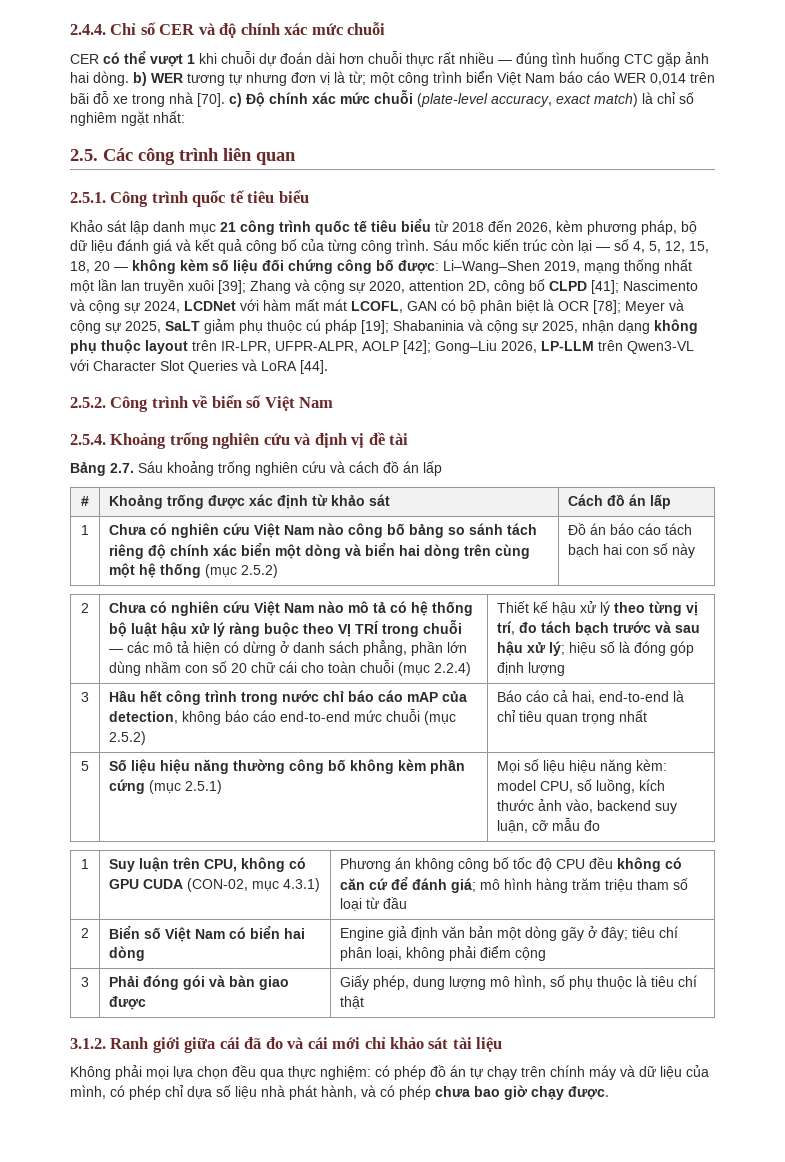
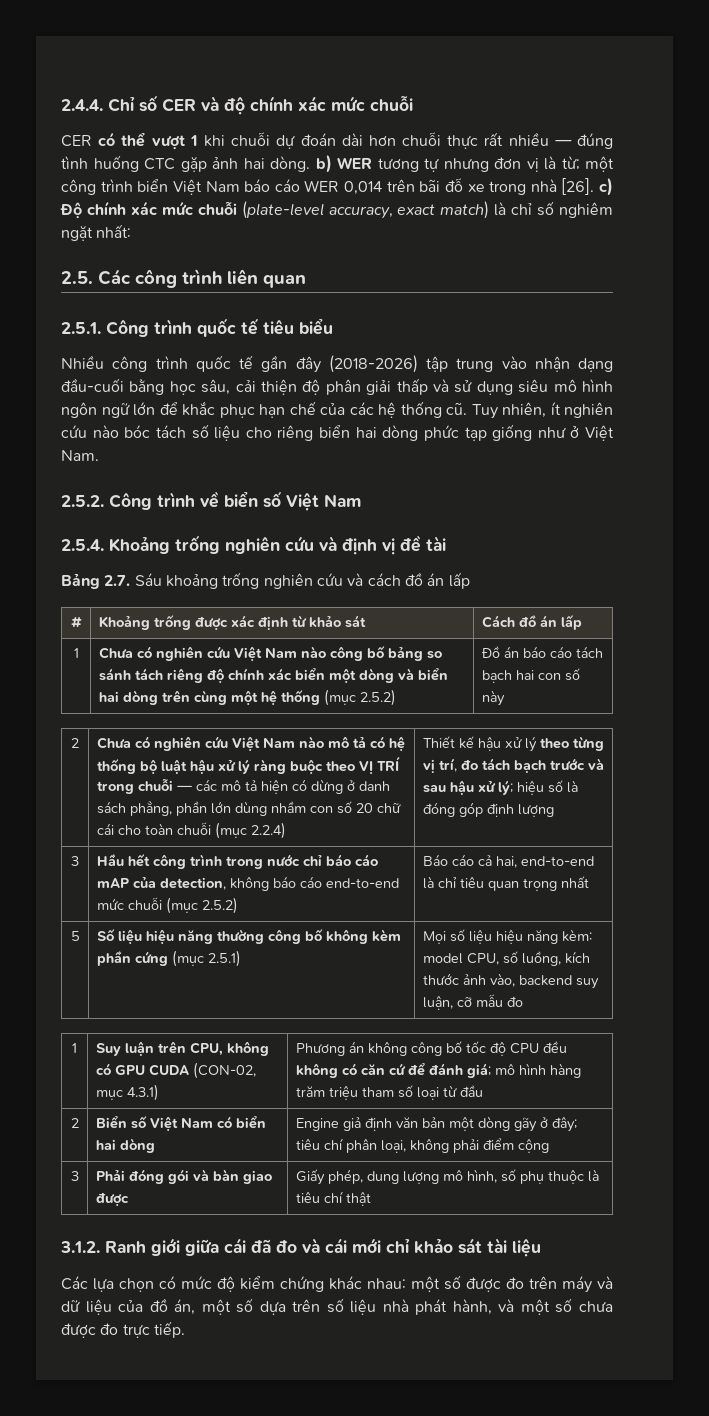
- một công trình biển Việt Nam báo cáo WER 0,014 trên bãi đỗ xe trong nhà [70]. c) Độ chính xác mức chuỗi (plate-level accuracy, exact match) là chỉ số nghiêm ngặt nhất:
+ một công trình biển Việt Nam báo cáo WER 0,014 trên bãi đỗ xe trong nhà [26]. c) Độ chính xác mức chuỗi (plate-level accuracy, exact match) là chỉ số nghiêm ngặt nhất:
- Khảo sát lập danh mục 21 công trình quốc tế tiêu biểu từ 2018 đến 2026, kèm phương pháp, bộ dữ liệu đánh giá và kết quả công bố của từng công trình. Sáu mốc kiến trúc còn lại — số 4, 5, 12, 15, 18, 20 — không kèm số liệu đối chứng công bố được: Li–Wang–Shen 2019, mạng thống nhất một lần lan truyền xuôi [39]; Zhang và cộng sự 2020, attention 2D, công bố CLPD [41]; Nascimento và cộng sự 2024, LCDNet với hàm mất mát LCOFL, GAN có bộ phân biệt là OCR [78]; Meyer và cộng sự 2025, SaLT giảm phụ thuộc cú pháp [19]; Shabaninia và cộng sự 2025, nhận dạng không phụ thuộc layout trên IR-LPR, UFPR-ALPR, AOLP [42]; Gong–Liu 2026, LP-LLM trên Qwen3-VL với Character Slot Queries và LoRA [44].
+ Nhiều công trình quốc tế gần đây (2018-2026) tập trung vào nhận dạng đầu-cuối bằng học sâu, cải thiện độ phân giải thấp và sử dụng siêu mô hình ngôn ngữ lớn để khắc phục hạn chế của các hệ thống cũ. Tuy nhiên, ít nghiên cứu nào bóc tách số liệu cho riêng biển hai dòng phức tạp giống như ở Việt Nam.
- Không phải mọi lựa chọn đều qua thực nghiệm: có phép đồ án tự chạy trên chính máy và dữ liệu của mình, có phép chỉ dựa số liệu nhà phát hành, và có phép chưa bao giờ chạy được.
+ Các lựa chọn có mức độ kiểm chứng khác nhau: một số được đo trên máy và dữ liệu của đồ án, một số dựa trên số liệu nhà phát hành, và một số chưa được đo trực tiếp.

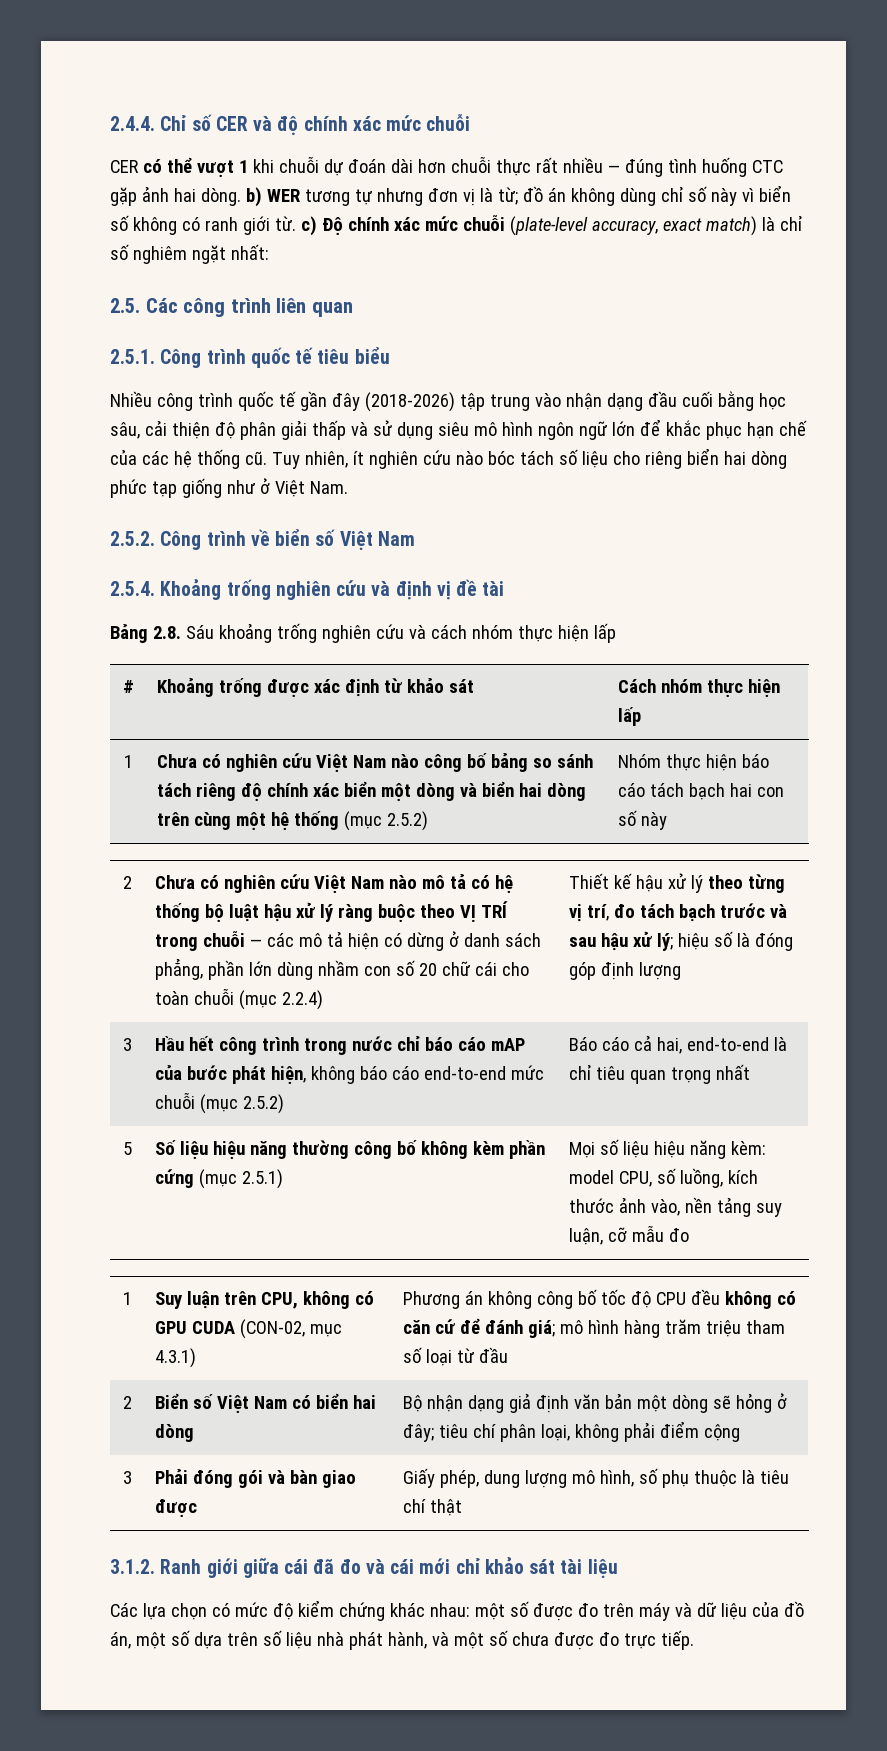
- CER có thể vượt 1 khi chuỗi dự đoán dài hơn chuỗi thực rất nhiều — đúng tình huống CTC gặp ảnh hai dòng. b) WER tương tự nhưng đơn vị là từ; một công trình biển Việt Nam báo cáo WER 0,014 trên bãi đỗ xe trong nhà [26]. c) Độ chính xác mức chuỗi (plate-level accuracy, exact match) là chỉ số nghiêm ngặt nhất:
+ CER có thể vượt 1 khi chuỗi dự đoán dài hơn chuỗi thực rất nhiều — đúng tình huống CTC gặp ảnh hai dòng. b) WER tương tự nhưng đơn vị là từ; đồ án không dùng chỉ số này vì biển số không có ranh giới từ. c) Độ chính xác mức chuỗi (plate-level accuracy, exact match) là chỉ số nghiêm ngặt nhất:
- Nhiều công trình quốc tế gần đây (2018-2026) tập trung vào nhận dạng đầu-cuối bằng học sâu, cải thiện độ phân giải thấp và sử dụng siêu mô hình ngôn ngữ lớn để khắc phục hạn chế của các hệ thống cũ.
+ Nhiều công trình quốc tế gần đây (2018-2026) tập trung vào nhận dạng đầu cuối bằng học sâu, cải thiện độ phân giải thấp và sử dụng siêu mô hình ngôn ngữ lớn để khắc phục hạn chế của các hệ thống cũ.
- Bảng 2.7. Sáu khoảng trống nghiên cứu và cách đồ án lấp
+ Bảng 2.8. Sáu khoảng trống nghiên cứu và cách nhóm thực hiện lấp
- # | Khoảng trống được xác định từ khảo sát | Cách đồ án lấp
+ # | Khoảng trống được xác định từ khảo sát | Cách nhóm thực hiện lấp
- Đồ án báo cáo tách bạch hai con số này
+ Nhóm thực hiện báo cáo tách bạch hai con số này
- 3 | Hầu hết công trình trong nước chỉ báo cáo mAP của detection, không báo cáo end-to-end mức chuỗi (mục 2.5.2) | Báo cáo cả hai, end-to-end là chỉ tiêu quan trọng nhất
+ 3 | Hầu hết công trình trong nước chỉ báo cáo mAP của bước phát hiện, không báo cáo end-to-end mức chuỗi (mục 2.5.2) | Báo cáo cả hai, end-to-end là chỉ tiêu quan trọng nhất
- 5 | Số liệu hiệu năng thường công bố không kèm phần cứng (mục 2.5.1) | Mọi số liệu hiệu năng kèm: model CPU, số luồng, kích thước ảnh vào, backend suy luận, cỡ mẫu đo
+ 5 | Số liệu hiệu năng thường công bố không kèm phần cứng (mục 2.5.1) | Mọi số liệu hiệu năng kèm: model CPU, số luồng, kích thước ảnh vào, nền tảng suy luận, cỡ mẫu đo
- 2 | Biển số Việt Nam có biển hai dòng | Engine giả định văn bản một dòng gãy ở đây; tiêu chí phân loại, không phải điểm cộng
+ 2 | Biển số Việt Nam có biển hai dòng | Bộ nhận dạng giả định văn bản một dòng sẽ hỏng ở đây; tiêu chí phân loại, không phải điểm cộng

